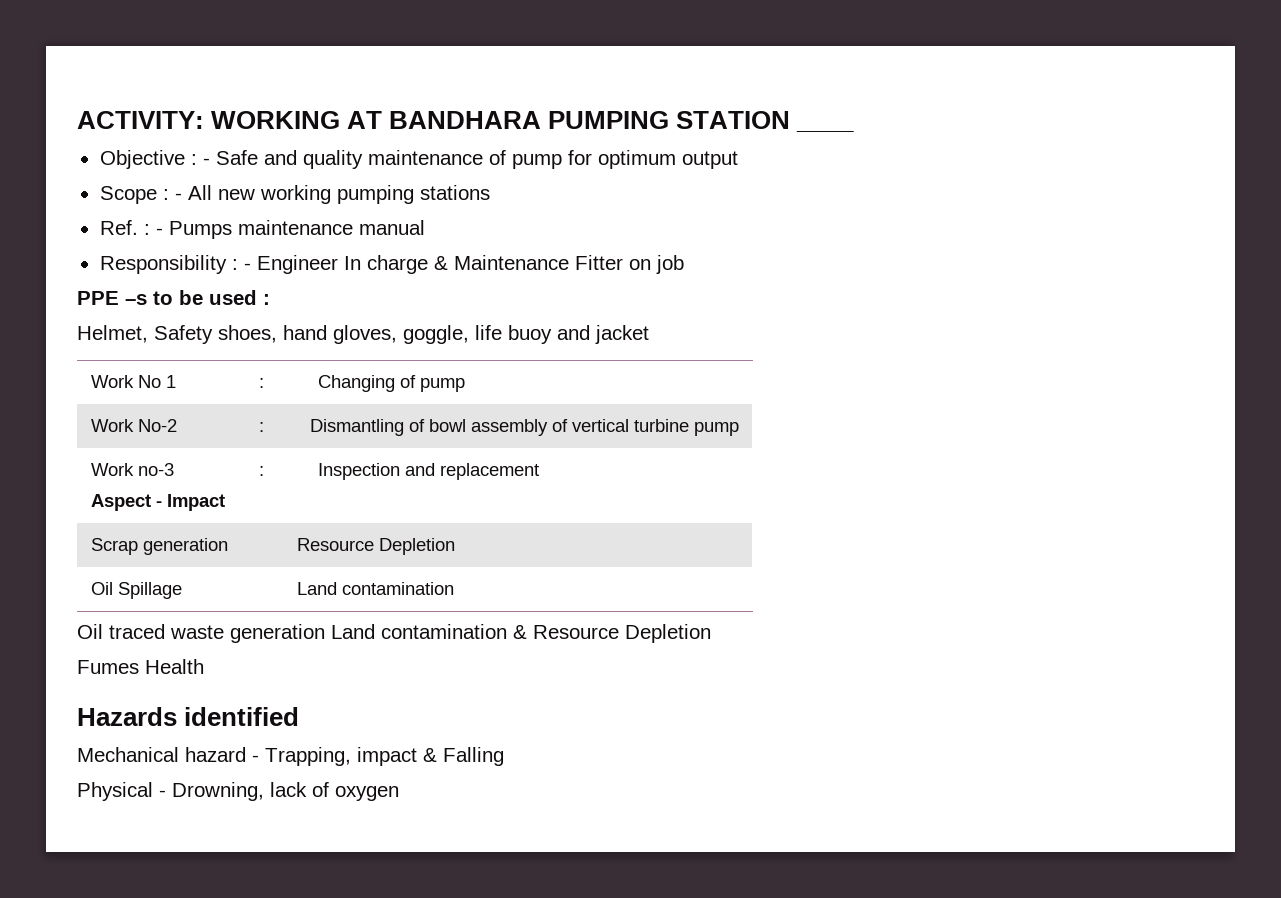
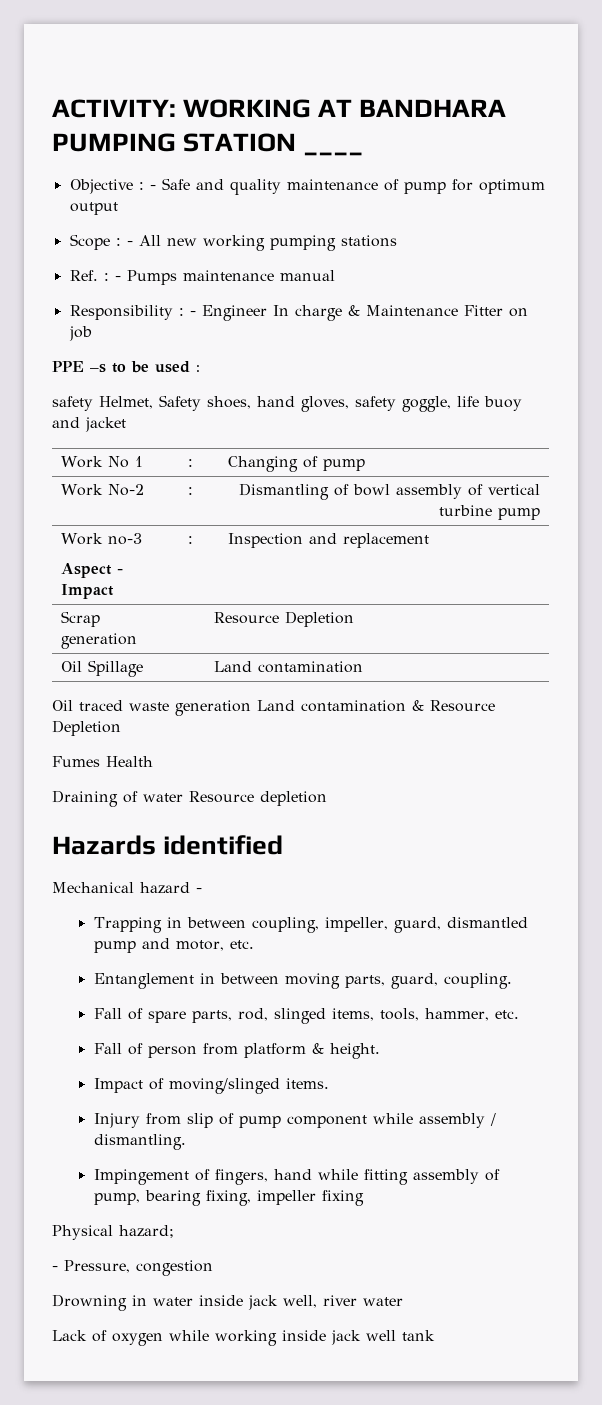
- Helmet, Safety shoes, hand gloves, goggle, life buoy and jacket
+ safety Helmet, Safety shoes, hand gloves, safety goggle, life buoy and jacket
+ Draining of water Resource depletion
- Mechanical hazard - Trapping, impact & Falling
- Physical - Drowning, lack of oxygen
+ Mechanical hazard -
+ Trapping in between coupling, impeller, guard, dismantled pump and motor, etc.
+ Entanglement in between moving parts, guard, coupling.
+ Fall of spare parts, rod, slinged items, tools, hammer, etc.
+ Fall of person from platform & height.
+ Impact of moving/slinged items.
+ Injury from slip of pump component while assembly / dismantling.
+ Impingement of fingers, hand while fitting assembly of pump, bearing fixing, impeller fixing
+ Physical hazard;
+ - Pressure, congestion
+ Drowning in water inside jack well, river water
+ Lack of oxygen while working inside jack well tank

